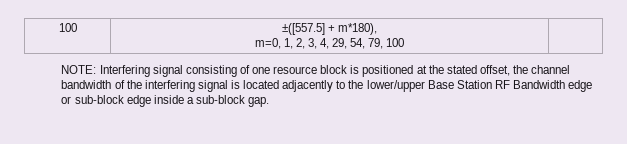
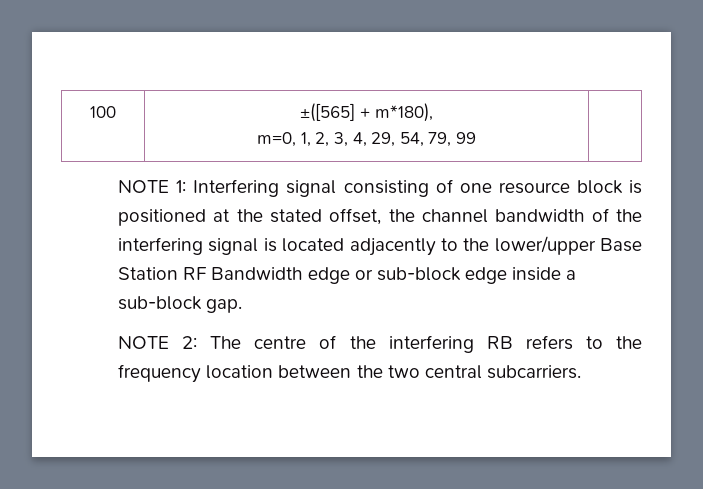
- 100 | ±([557.5] + m*180),
- m=0, 1, 2, 3, 4, 29, 54, 79, 100 |
- NOTE: Interfering signal consisting of one resource block is positioned at the stated offset, the channel bandwidth of the interfering signal is located adjacently to the lower/upper Base Station RF Bandwidth edge or sub-block edge inside a sub-block gap.
+ 100 | ±([565] + m*180),
+ m=0, 1, 2, 3, 4, 29, 54, 79, 99 |
+ NOTE 1: Interfering signal consisting of one resource block is positioned at the stated offset, the channel bandwidth of the interfering signal is located adjacently to the lower/upper Base Station RF Bandwidth edge or sub-block edge inside a sub-block gap.
+ NOTE 2: The centre of the interfering RB refers to the frequency location between the two central subcarriers.

